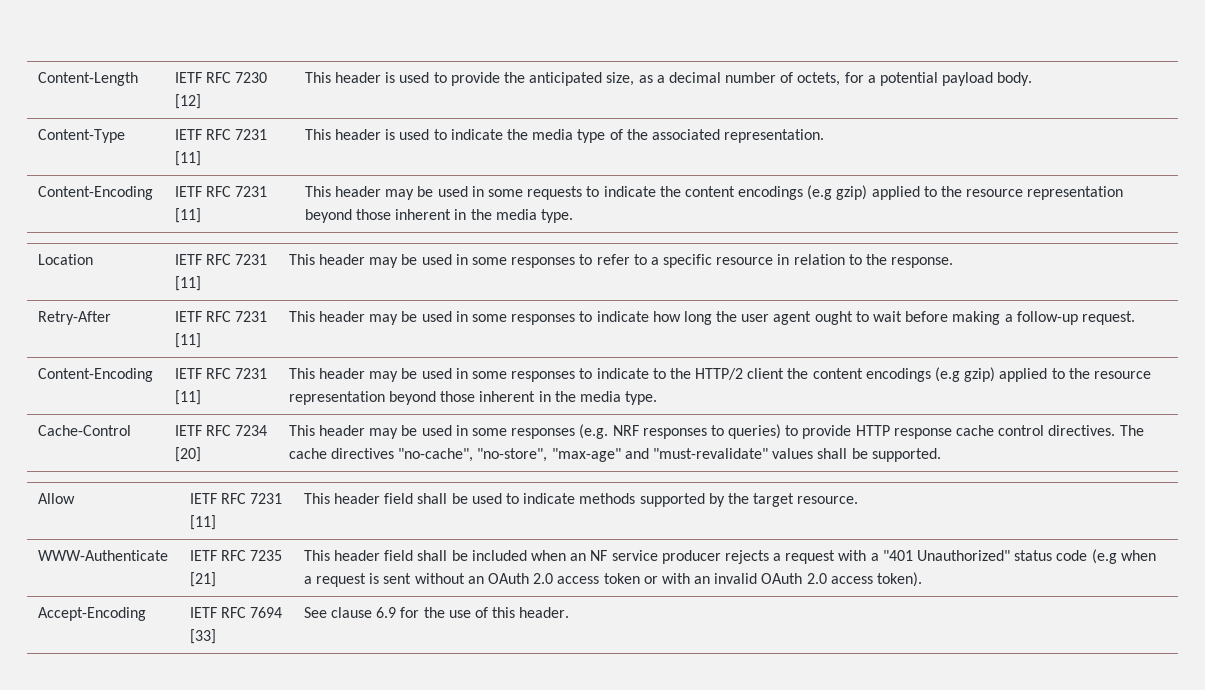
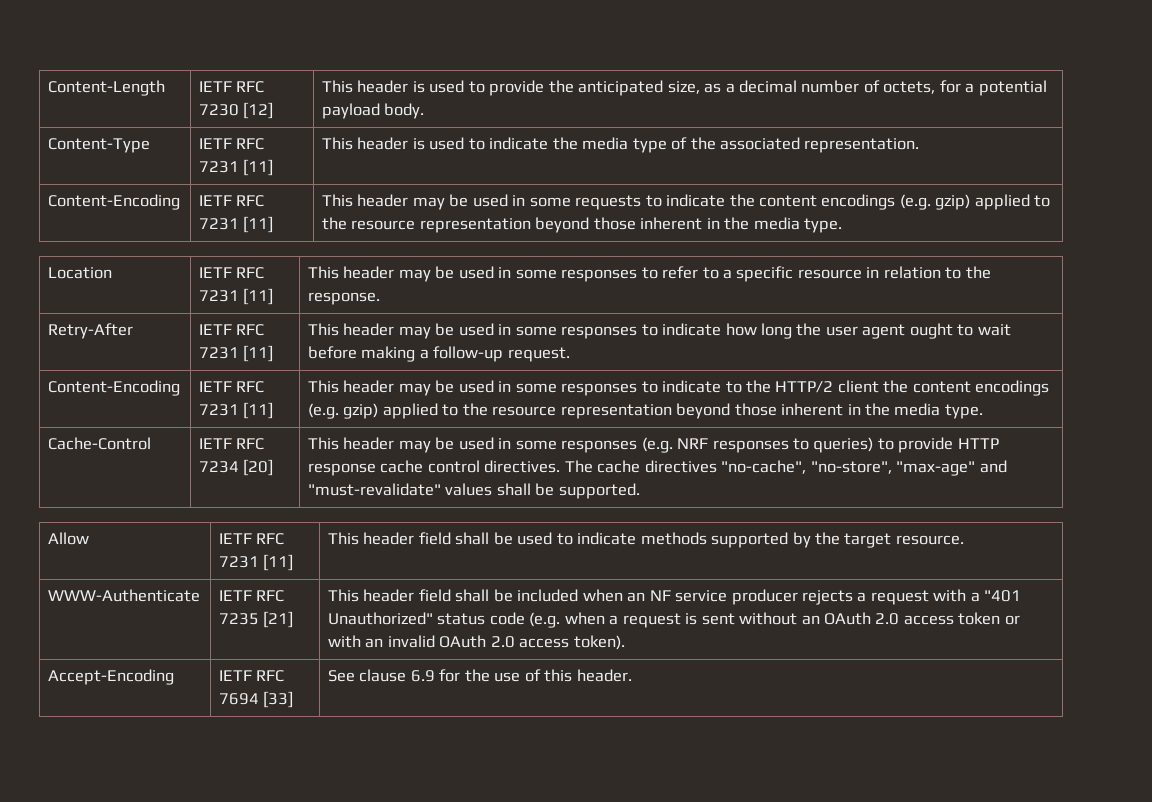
- Content-Encoding | IETF RFC 7231 [11] | This header may be used in some requests to indicate the content encodings (e.g gzip) applied to the resource representation beyond those inherent in the media type.
+ Content-Encoding | IETF RFC 7231 [11] | This header may be used in some requests to indicate the content encodings (e.g. gzip) applied to the resource representation beyond those inherent in the media type.
- Content-Encoding | IETF RFC 7231 [11] | This header may be used in some responses to indicate to the HTTP/2 client the content encodings (e.g gzip) applied to the resource representation beyond those inherent in the media type.
+ Content-Encoding | IETF RFC 7231 [11] | This header may be used in some responses to indicate to the HTTP/2 client the content encodings (e.g. gzip) applied to the resource representation beyond those inherent in the media type.
- This header field shall be included when an NF service producer rejects a request with a "401 Unauthorized" status code (e.g when a request is sent without an OAuth 2.0 access token or with an invalid OAuth 2.0 access token).
+ This header field shall be included when an NF service producer rejects a request with a "401 Unauthorized" status code (e.g. when a request is sent without an OAuth 2.0 access token or with an invalid OAuth 2.0 access token).

